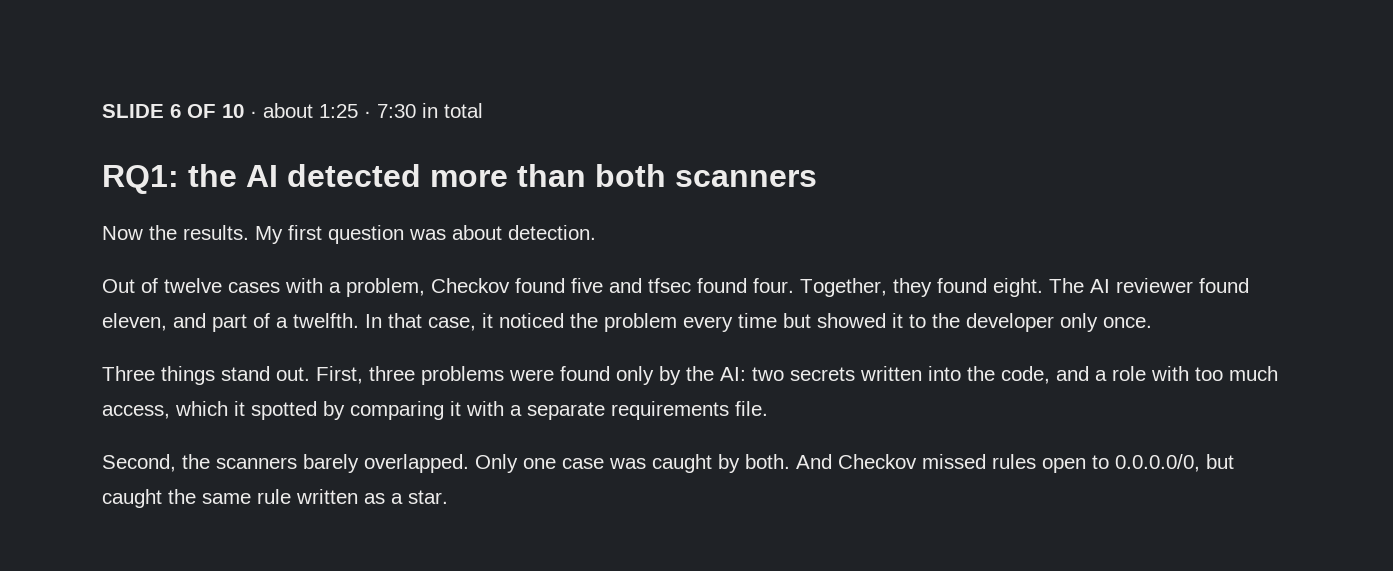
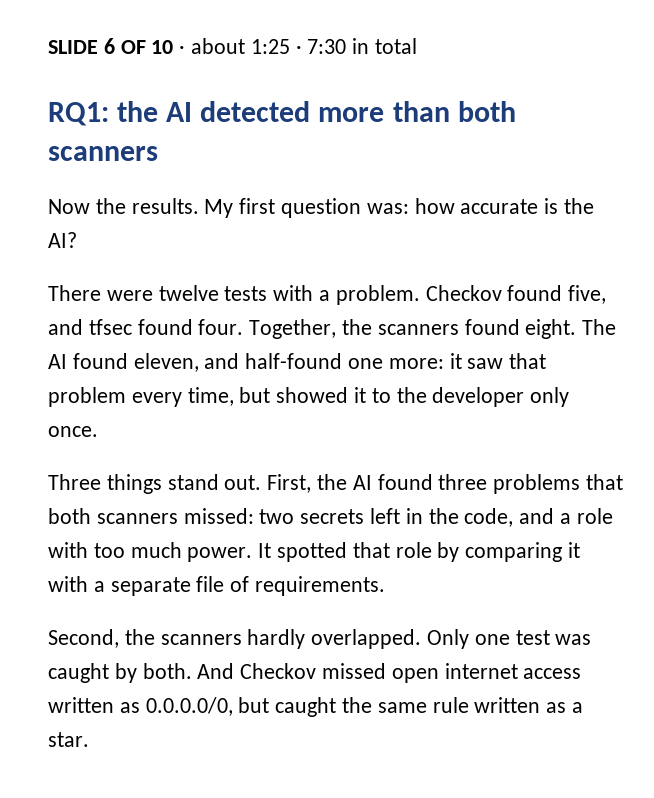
- My first question was about detection.
- Out of twelve cases with a problem, Checkov found five and tfsec found four.
+ My first question was: how accurate is the AI?
+ There were twelve tests with a problem. Checkov found five, and tfsec found four.
- Together, they found eight.
+ Together, the scanners found eight.
- The AI reviewer found eleven, and part of a twelfth. In that case, it noticed the problem every time but showed it to the developer only once.
+ The AI found eleven, and half-found one more: it saw that problem every time, but showed it to the developer only once.
- First, three problems were found only by the AI: two secrets written into the code, and a role with too much access, which it spotted by comparing it with a separate requirements file.
+ First, the AI found three problems that both scanners missed: two secrets left in the code, and a role with too much power. It spotted that role by comparing it with a separate file of requirements.
- Second, the scanners barely overlapped.
+ Second, the scanners hardly overlapped.
- Only one case was caught by both.
+ Only one test was caught by both.
- And Checkov missed rules open to 0.0.0.0/0, but caught the same rule written as a star.
+ And Checkov missed open internet access written as 0.0.0.0/0, but caught the same rule written as a star.

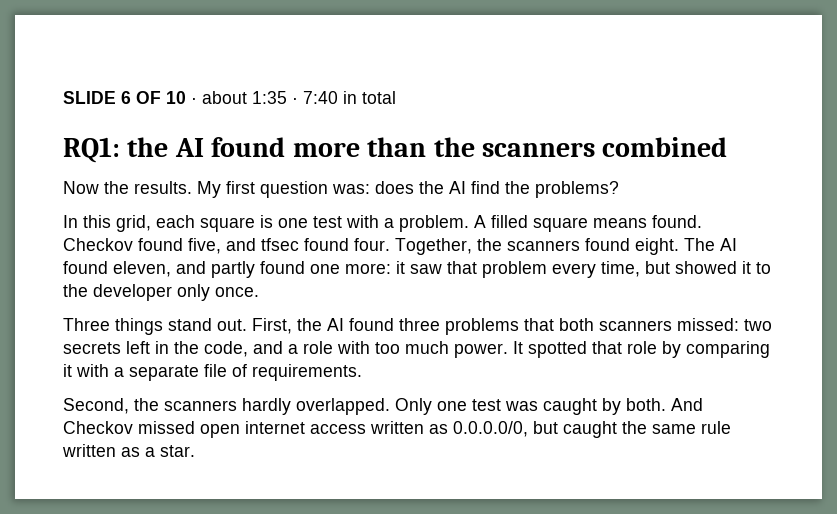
- SLIDE 6 OF 10 · about 1:25 · 7:30 in total
+ SLIDE 6 OF 10 · about 1:35 · 7:40 in total
- RQ1: the AI detected more than both scanners
+ RQ1: the AI found more than the scanners combined
- My first question was: how accurate is the AI?
- There were twelve tests with a problem.
+ My first question was: does the AI find the problems?
+ In this grid, each square is one test with a problem. A filled square means found.
- The AI found eleven, and half-found one more: it saw that problem every time, but showed it to the developer only once.
+ The AI found eleven, and partly found one more: it saw that problem every time, but showed it to the developer only once.

